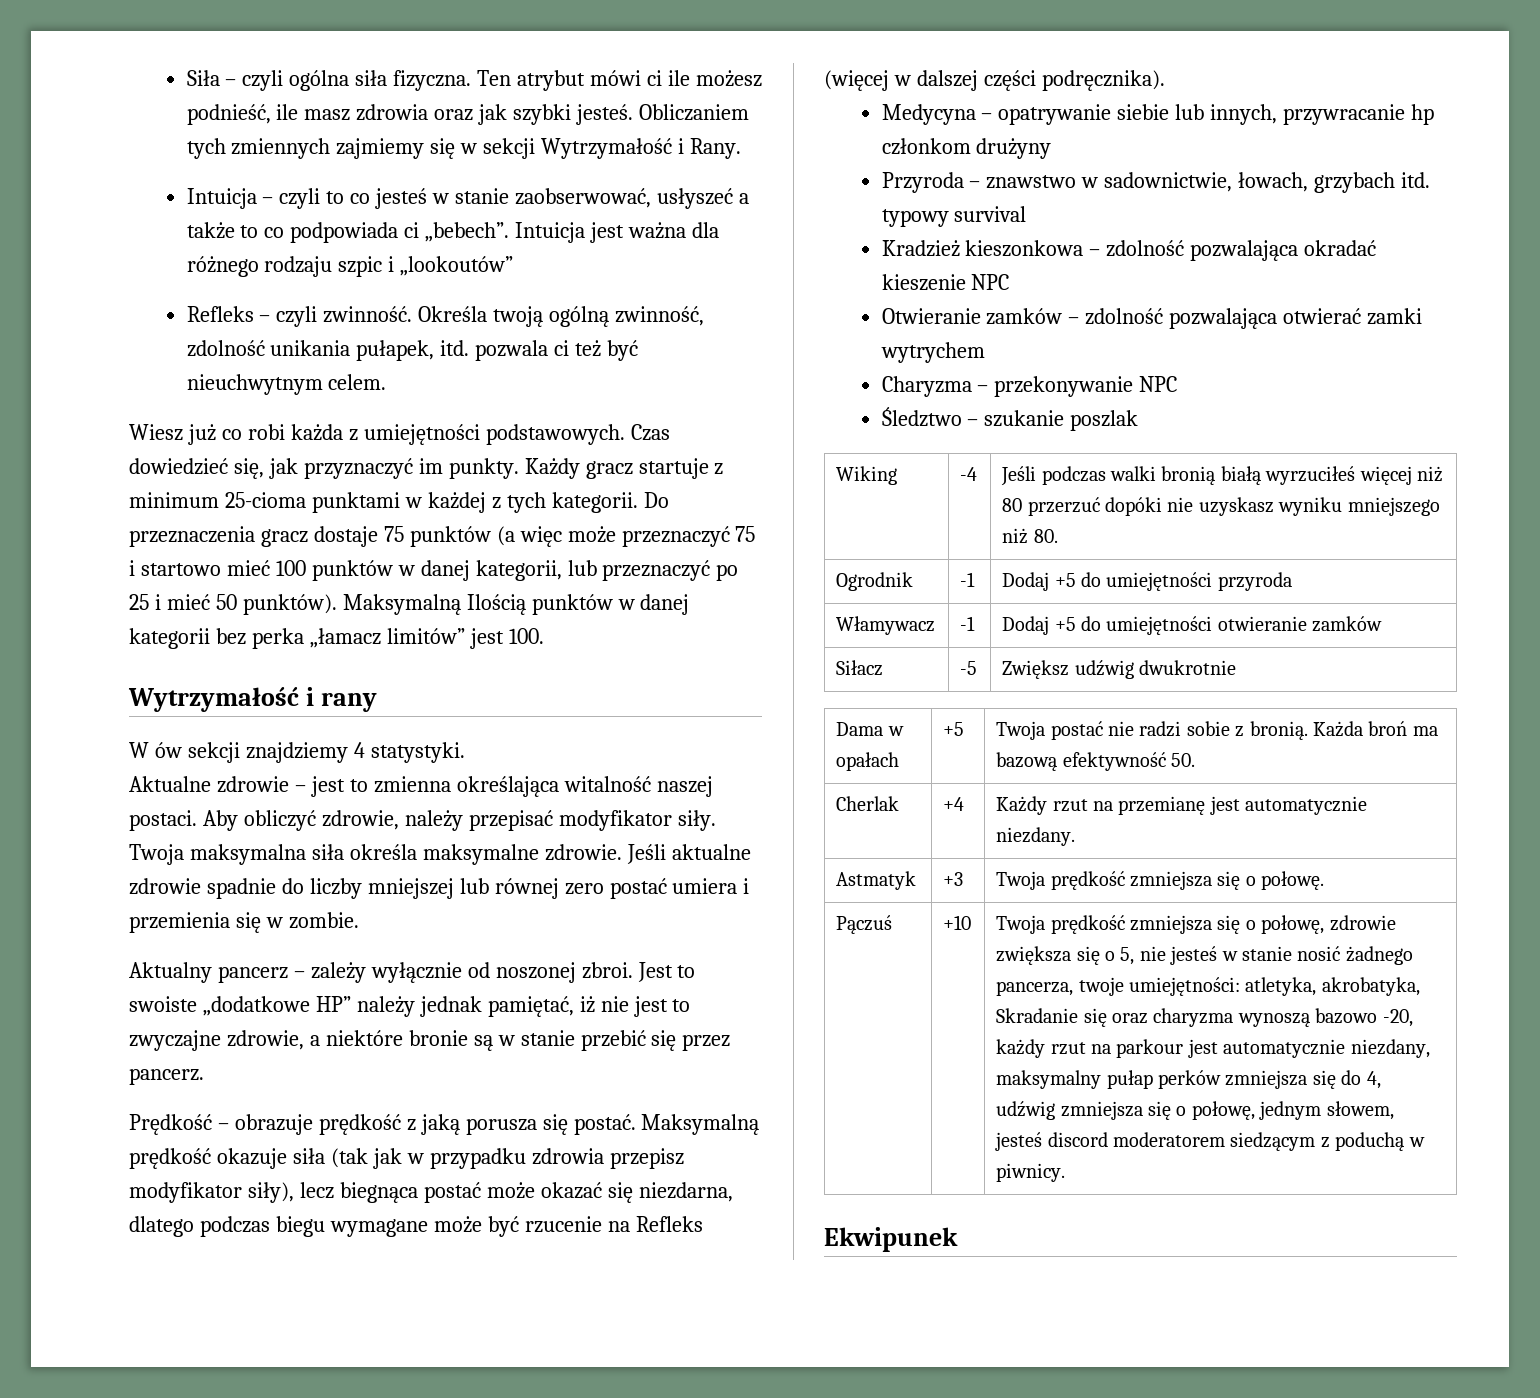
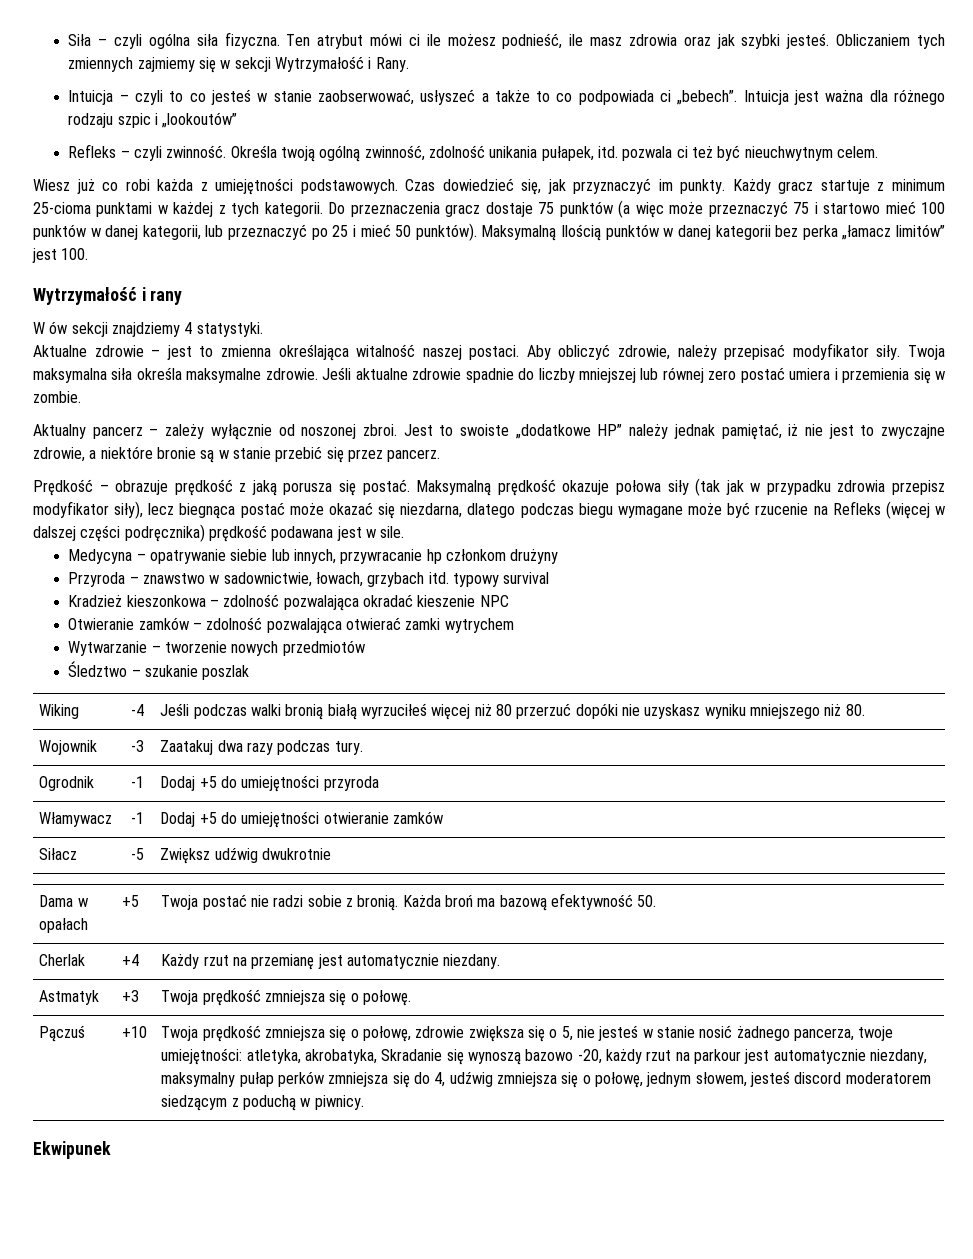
- Maksymalną prędkość okazuje siła (tak jak w przypadku zdrowia przepisz modyfikator siły), lecz biegnąca postać może okazać się niezdarna, dlatego podczas biegu wymagane może być rzucenie na Refleks (więcej w dalszej części podręcznika).
+ Maksymalną prędkość okazuje połowa siły (tak jak w przypadku zdrowia przepisz modyfikator siły), lecz biegnąca postać może okazać się niezdarna, dlatego podczas biegu wymagane może być rzucenie na Refleks (więcej w dalszej części podręcznika) prędkość podawana jest w sile.
- Charyzma – przekonywanie NPC
+ Wytwarzanie – tworzenie nowych przedmiotów
+ Wojownik | -3 | Zaatakuj dwa razy podczas tury.
- Twoja prędkość zmniejsza się o połowę, zdrowie zwiększa się o 5, nie jesteś w stanie nosić żadnego pancerza, twoje umiejętności: atletyka, akrobatyka, Skradanie się oraz charyzma wynoszą bazowo -20, każdy rzut na parkour jest automatycznie niezdany, maksymalny pułap perków zmniejsza się do 4, udźwig zmniejsza się o połowę, jednym słowem, jesteś discord moderatorem siedzącym z poduchą w piwnicy.
+ Twoja prędkość zmniejsza się o połowę, zdrowie zwiększa się o 5, nie jesteś w stanie nosić żadnego pancerza, twoje umiejętności: atletyka, akrobatyka, Skradanie się wynoszą bazowo -20, każdy rzut na parkour jest automatycznie niezdany, maksymalny pułap perków zmniejsza się do 4, udźwig zmniejsza się o połowę, jednym słowem, jesteś discord moderatorem siedzącym z poduchą w piwnicy.

